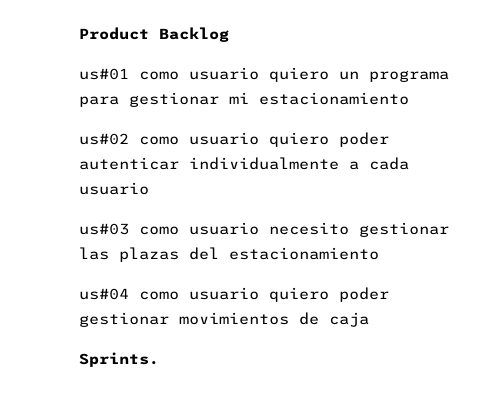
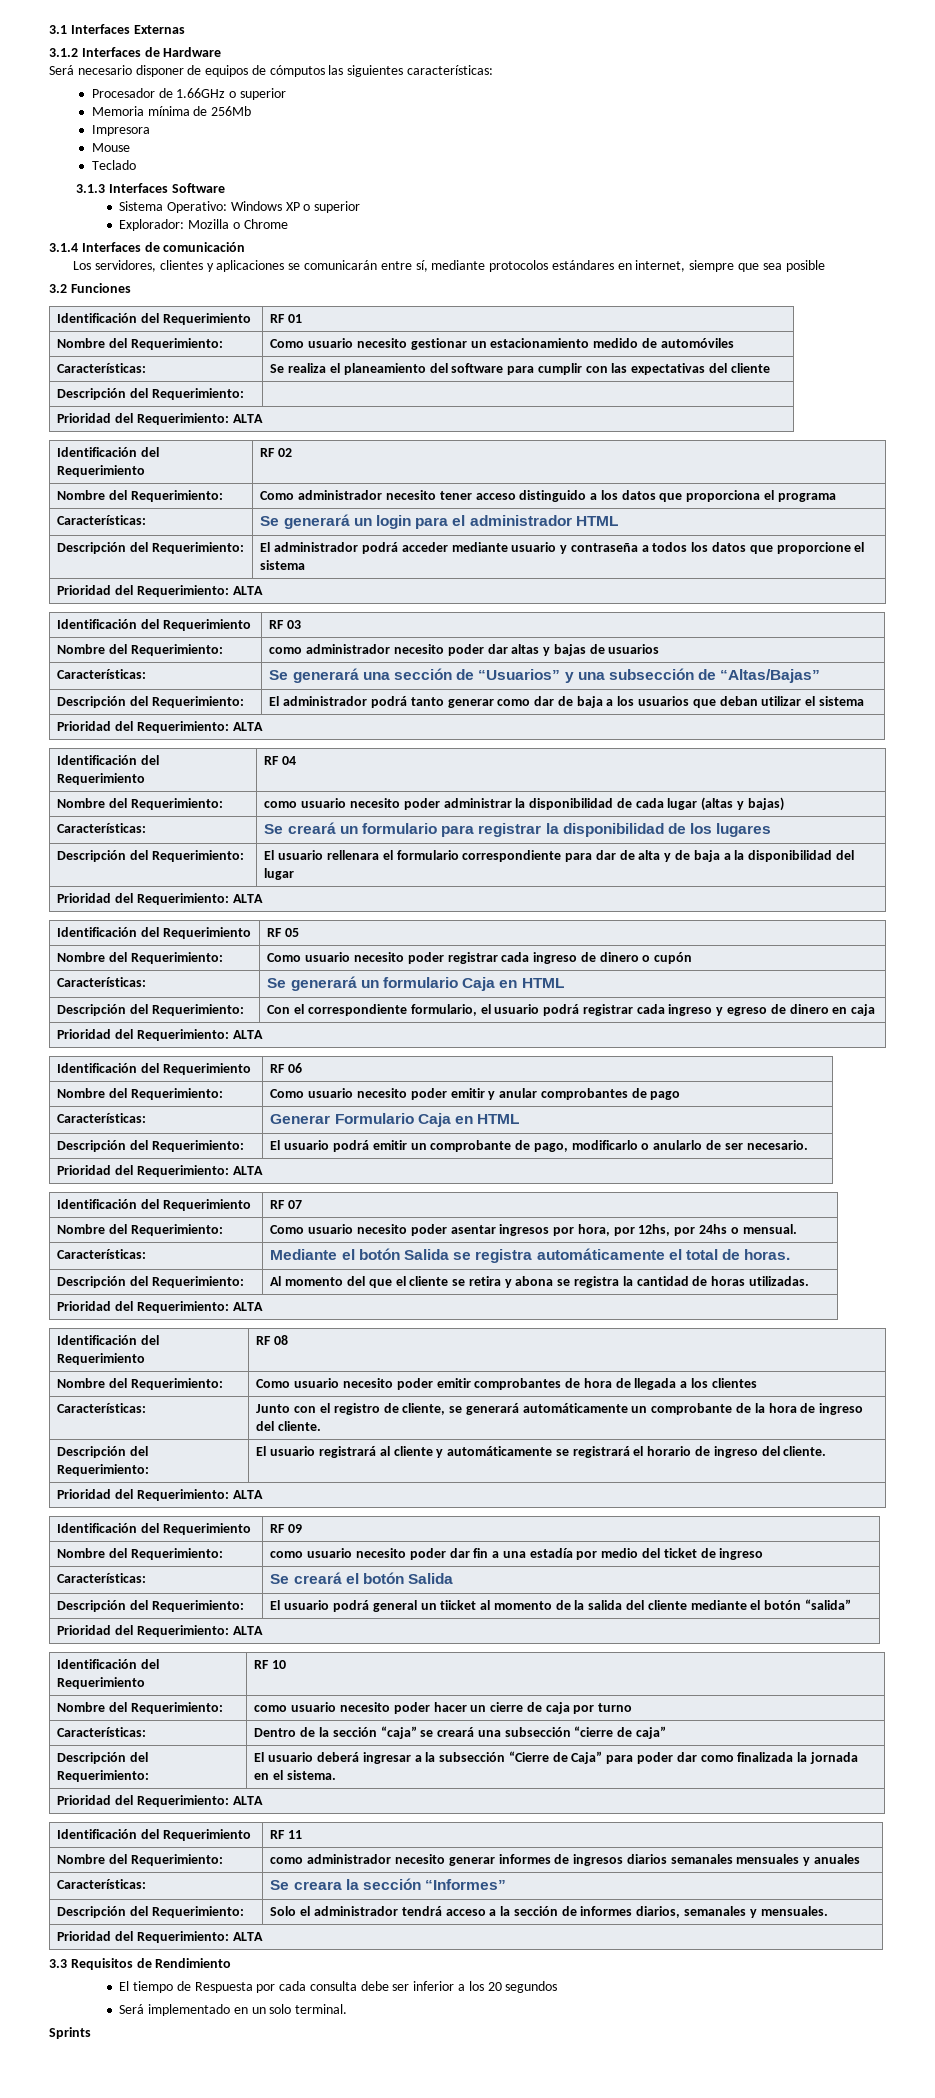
- Product Backlog
- us#01 como usuario quiero un programa para gestionar mi estacionamiento
- us#02 como usuario quiero poder autenticar individualmente a cada usuario
- us#03 como usuario necesito gestionar las plazas del estacionamiento
- us#04 como usuario quiero poder gestionar movimientos de caja
- Sprints.
+ 3.1 Interfaces Externas
+ 3.1.2 Interfaces de Hardware
+ Será necesario disponer de equipos de cómputos las siguientes características:
+ Procesador de 1.66GHz o superior
+ Memoria mínima de 256Mb
+ Impresora
+ Mouse
+ Teclado
+ 3.1.3 Interfaces Software
+ Sistema Operativo: Windows XP o superior
+ Explorador: Mozilla o Chrome
+ 3.1.4 Interfaces de comunicación
+ Los servidores, clientes y aplicaciones se comunicarán entre sí, mediante protocolos estándares en internet, siempre que sea posible
+ 3.2 Funciones
+ Identificación del Requerimiento | RF 01
+ Nombre del Requerimiento: | Como usuario necesito gestionar un estacionamiento medido de automóviles
+ Características: | Se realiza el planeamiento del software para cumplir con las expectativas del cliente
+ Descripción del Requerimiento: |
+ Prioridad del Requerimiento: ALTA
+ Identificación del Requerimiento | RF 02
+ Nombre del Requerimiento: | Como administrador necesito tener acceso distinguido a los datos que proporciona el programa
+ Características: | Se generará un login para el administrador HTML
+ Descripción del Requerimiento: | El administrador podrá acceder mediante usuario y contraseña a todos los datos que proporcione el sistema
+ Prioridad del Requerimiento: ALTA
+ Identificación del Requerimiento | RF 03
+ Nombre del Requerimiento: | como administrador necesito poder dar altas y bajas de usuarios
+ Características: | Se generará una sección de “Usuarios” y una subsección de “Altas/Bajas”
+ Descripción del Requerimiento: | El administrador podrá tanto generar como dar de baja a los usuarios que deban utilizar el sistema
+ Prioridad del Requerimiento: ALTA
+ Identificación del Requerimiento | RF 04
+ Nombre del Requerimiento: | como usuario necesito poder administrar la disponibilidad de cada lugar (altas y bajas)
+ Características: | Se creará un formulario para registrar la disponibilidad de los lugares
+ Descripción del Requerimiento: | El usuario rellenara el formulario correspondiente para dar de alta y de baja a la disponibilidad del lugar
+ Prioridad del Requerimiento: ALTA
+ Identificación del Requerimiento | RF 05
+ Nombre del Requerimiento: | Como usuario necesito poder registrar cada ingreso de dinero o cupón
+ Características: | Se generará un formulario Caja en HTML
+ Descripción del Requerimiento: | Con el correspondiente formulario, el usuario podrá registrar cada ingreso y egreso de dinero en caja
+ Prioridad del Requerimiento: ALTA
+ Identificación del Requerimiento | RF 06
+ Nombre del Requerimiento: | Como usuario necesito poder emitir y anular comprobantes de pago
+ Características: | Generar Formulario Caja en HTML
+ Descripción del Requerimiento: | El usuario podrá emitir un comprobante de pago, modificarlo o anularlo de ser necesario.
+ Prioridad del Requerimiento: ALTA
+ Identificación del Requerimiento | RF 07
+ Nombre del Requerimiento: | Como usuario necesito poder asentar ingresos por hora, por 12hs, por 24hs o mensual.
+ Características: | Mediante el botón Salida se registra automáticamente el total de horas.
+ Descripción del Requerimiento: | Al momento del que el cliente se retira y abona se registra la cantidad de horas utilizadas.
+ Prioridad del Requerimiento: ALTA
+ Identificación del Requerimiento | RF 08
+ Nombre del Requerimiento: | Como usuario necesito poder emitir comprobantes de hora de llegada a los clientes
+ Características: | Junto con el registro de cliente, se generará automáticamente un comprobante de la hora de ingreso del cliente.
+ Descripción del Requerimiento: | El usuario registrará al cliente y automáticamente se registrará el horario de ingreso del cliente.
+ Prioridad del Requerimiento: ALTA
+ Identificación del Requerimiento | RF 09
+ Nombre del Requerimiento: | como usuario necesito poder dar fin a una estadía por medio del ticket de ingreso
+ Características: | Se creará el botón Salida
+ Descripción del Requerimiento: | El usuario podrá general un tiicket al momento de la salida del cliente mediante el botón “salida”
+ Prioridad del Requerimiento: ALTA
+ Identificación del Requerimiento | RF 10
+ Nombre del Requerimiento: | como usuario necesito poder hacer un cierre de caja por turno
+ Características: | Dentro de la sección “caja” se creará una subsección “cierre de caja”
+ Descripción del Requerimiento: | El usuario deberá ingresar a la subsección “Cierre de Caja” para poder dar como finalizada la jornada en el sistema.
+ Prioridad del Requerimiento: ALTA
+ Identificación del Requerimiento | RF 11
+ Nombre del Requerimiento: | como administrador necesito generar informes de ingresos diarios semanales mensuales y anuales
+ Características: | Se creara la sección “Informes”
+ Descripción del Requerimiento: | Solo el administrador tendrá acceso a la sección de informes diarios, semanales y mensuales.
+ Prioridad del Requerimiento: ALTA
+ 3.3 Requisitos de Rendimiento
+ El tiempo de Respuesta por cada consulta debe ser inferior a los 20 segundos
+ Será implementado en un solo terminal.
+ Sprints

